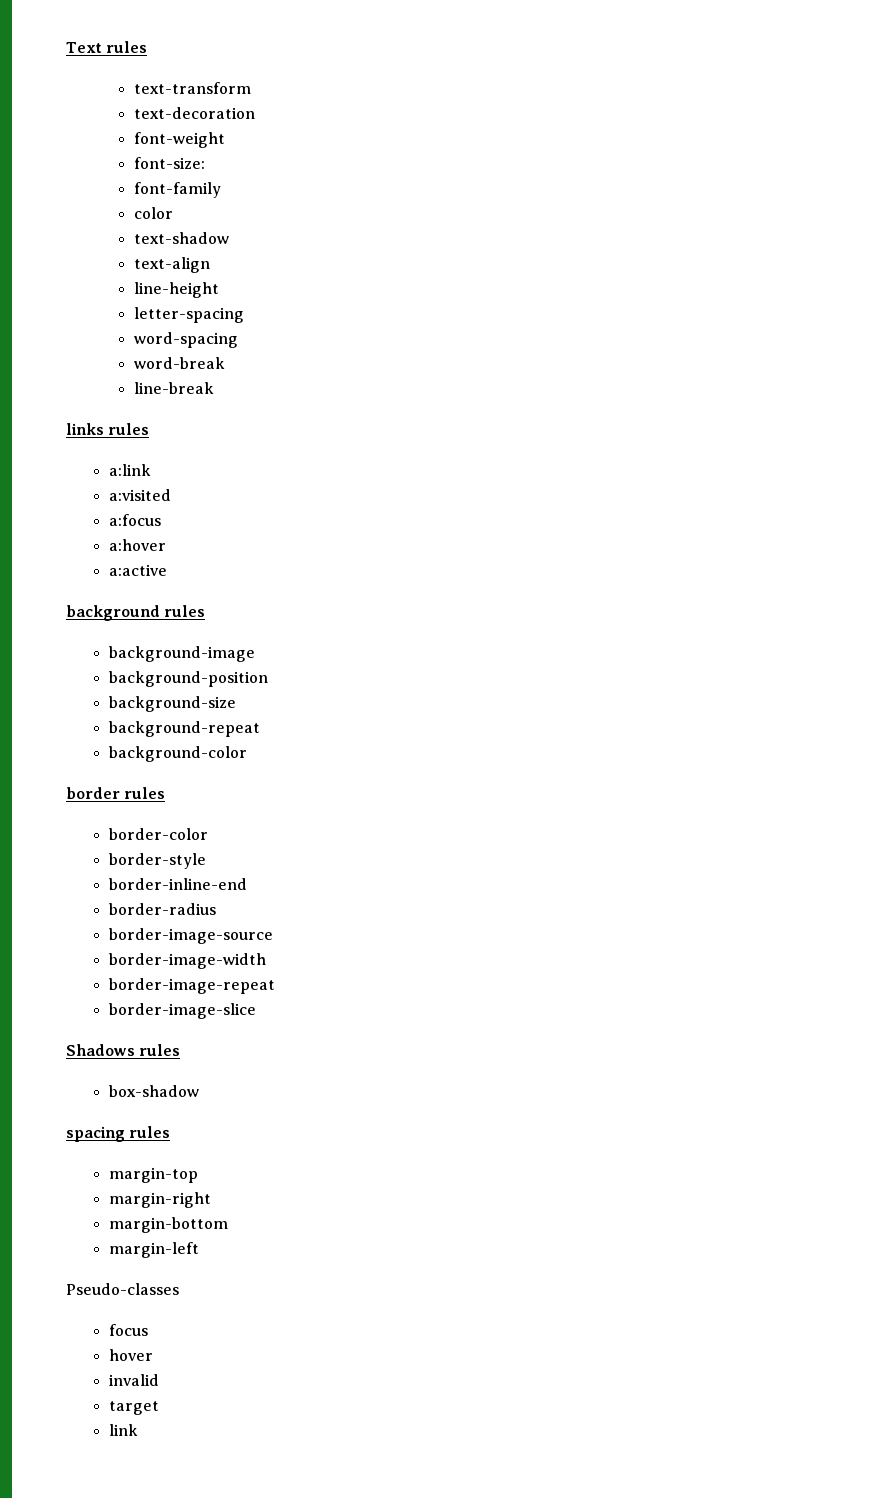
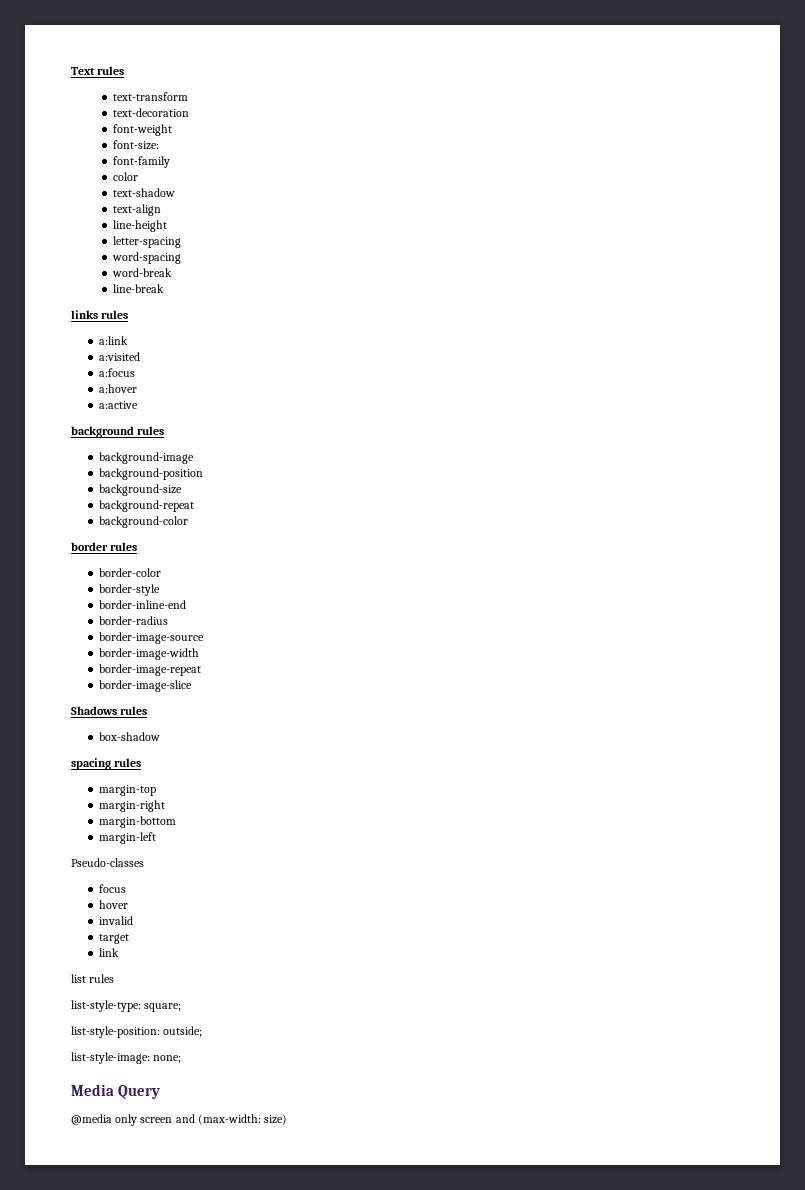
+ list rules
+ list-style-type: square;
+ list-style-position: outside;
+ list-style-image: none;
+ Media Query
+ @media only screen and (max-width: size)

